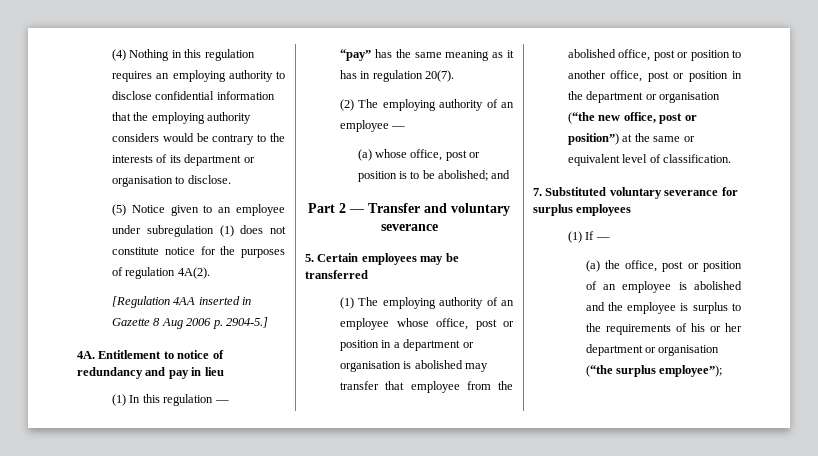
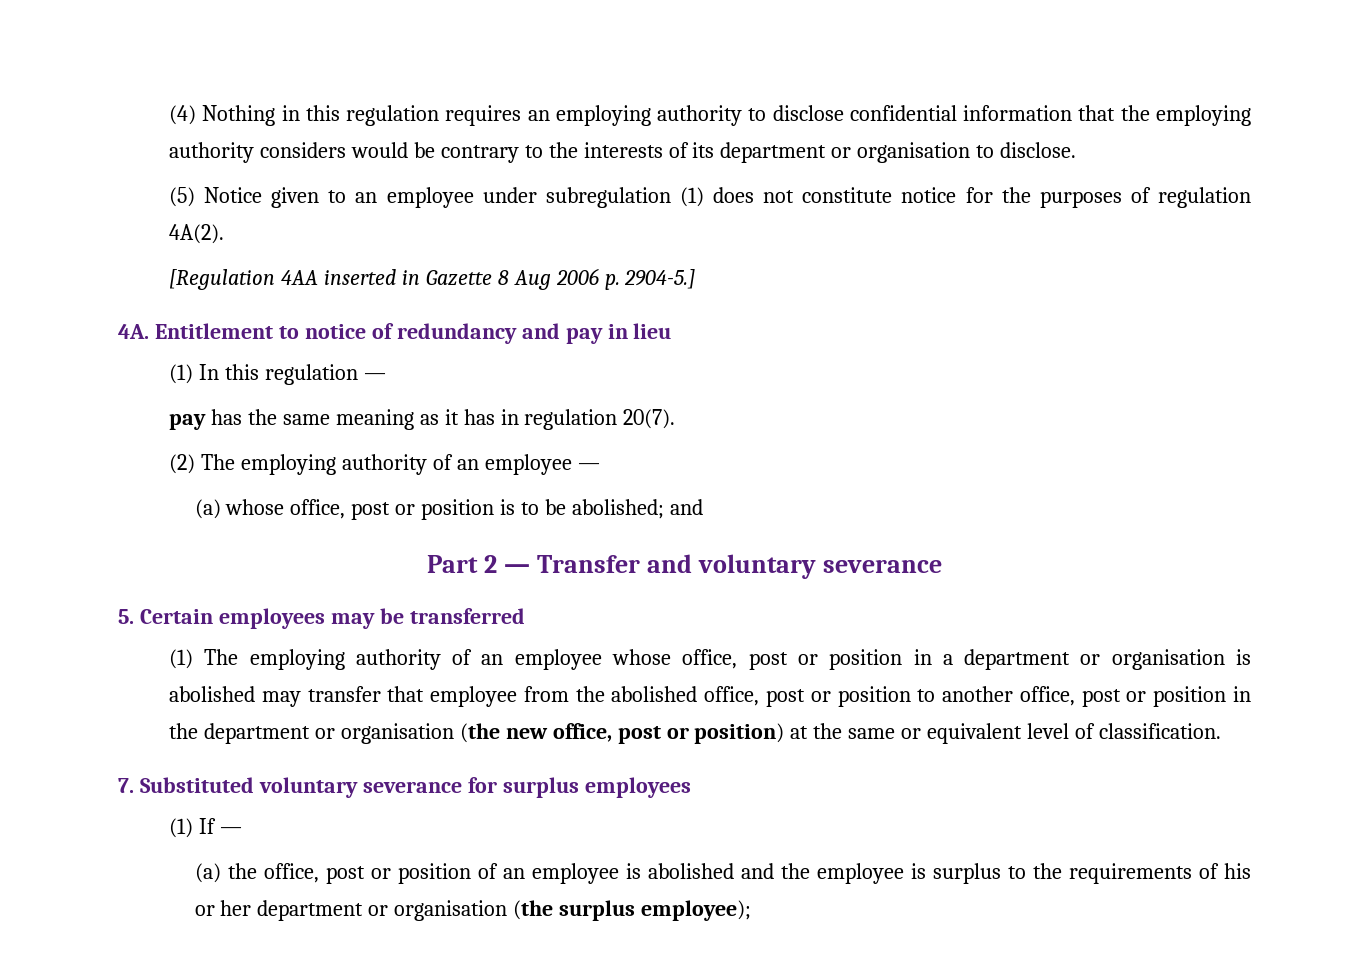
- “pay” has the same meaning as it has in regulation 20(7).
+ pay has the same meaning as it has in regulation 20(7).
- (1) The employing authority of an employee whose office, post or position in a department or organisation is abolished may transfer that employee from the abolished office, post or position to another office, post or position in the department or organisation (“the new office, post or position”) at the same or equivalent level of classification.
+ (1) The employing authority of an employee whose office, post or position in a department or organisation is abolished may transfer that employee from the abolished office, post or position to another office, post or position in the department or organisation (the new office, post or position) at the same or equivalent level of classification.
- (a) the office, post or position of an employee is abolished and the employee is surplus to the requirements of his or her department or organisation (“the surplus employee”);
+ (a) the office, post or position of an employee is abolished and the employee is surplus to the requirements of his or her department or organisation (the surplus employee);

